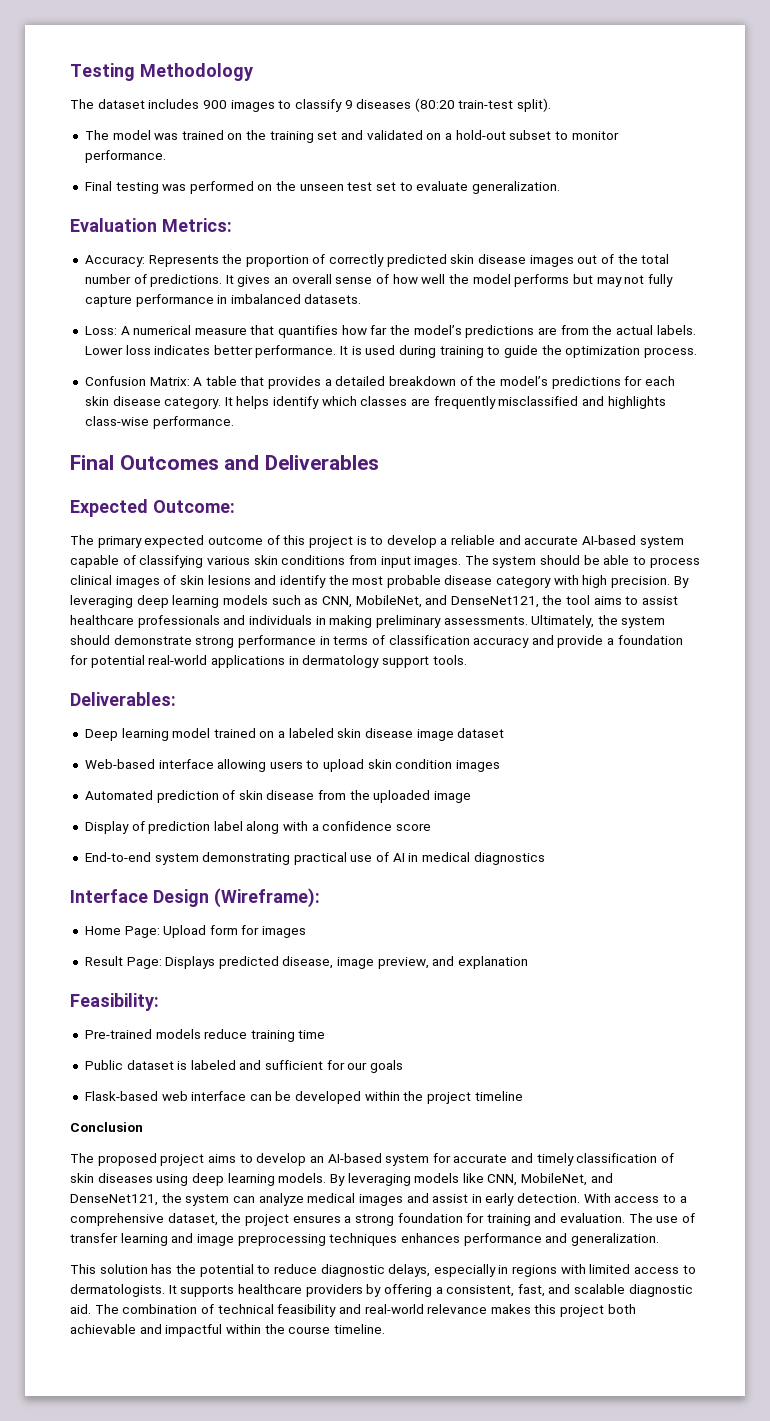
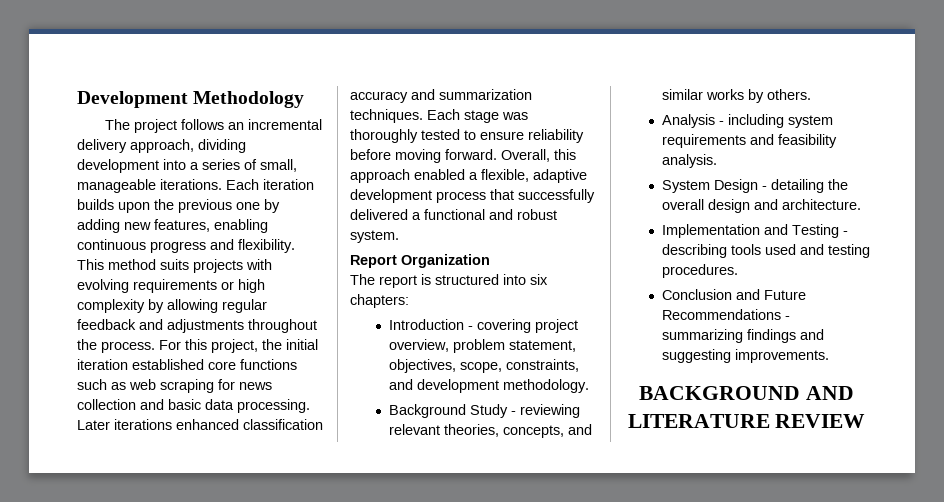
- Testing Methodology
+ Development Methodology
- The dataset includes 900 images to classify 9 diseases (80:20 train-test split).
- The model was trained on the training set and validated on a hold-out subset to monitor performance.
- Final testing was performed on the unseen test set to evaluate generalization.
- Evaluation Metrics:
- Accuracy: Represents the proportion of correctly predicted skin disease images out of the total number of predictions. It gives an overall sense of how well the model performs but may not fully capture performance in imbalanced datasets.
- Loss: A numerical measure that quantifies how far the model’s predictions are from the actual labels. Lower loss indicates better performance. It is used during training to guide the optimization process.
- Confusion Matrix: A table that provides a detailed breakdown of the model’s predictions for each skin disease category. It helps identify which classes are frequently misclassified and highlights class-wise performance.
- Final Outcomes and Deliverables
- Expected Outcome:
- The primary expected outcome of this project is to develop a reliable and accurate AI-based system capable of classifying various skin conditions from input images. The system should be able to process clinical images of skin lesions and identify the most probable disease category with high precision. By leveraging deep learning models such as CNN, MobileNet, and DenseNet121, the tool aims to assist healthcare professionals and individuals in making preliminary assessments. Ultimately, the system should demonstrate strong performance in terms of classification accuracy and provide a foundation for potential real-world applications in dermatology support tools.
- Deliverables:
- Deep learning model trained on a labeled skin disease image dataset
- Web-based interface allowing users to upload skin condition images
- Automated prediction of skin disease from the uploaded image
- Display of prediction label along with a confidence score
- End-to-end system demonstrating practical use of AI in medical diagnostics
- Interface Design (Wireframe):
- Home Page: Upload form for images
- Result Page: Displays predicted disease, image preview, and explanation
- Feasibility:
- Pre-trained models reduce training time
- Public dataset is labeled and sufficient for our goals
- Flask-based web interface can be developed within the project timeline
- Conclusion
- The proposed project aims to develop an AI-based system for accurate and timely classification of skin diseases using deep learning models. By leveraging models like CNN, MobileNet, and DenseNet121, the system can analyze medical images and assist in early detection. With access to a comprehensive dataset, the project ensures a strong foundation for training and evaluation. The use of transfer learning and image preprocessing techniques enhances performance and generalization.
- This solution has the potential to reduce diagnostic delays, especially in regions with limited access to dermatologists. It supports healthcare providers by offering a consistent, fast, and scalable diagnostic aid. The combination of technical feasibility and real-world relevance makes this project both achievable and impactful within the course timeline.
+ The project follows an incremental delivery approach, dividing development into a series of small, manageable iterations. Each iteration builds upon the previous one by adding new features, enabling continuous progress and flexibility. This method suits projects with evolving requirements or high complexity by allowing regular feedback and adjustments throughout the process. For this project, the initial iteration established core functions such as web scraping for news collection and basic data processing. Later iterations enhanced classification accuracy and summarization techniques. Each stage was thoroughly tested to ensure reliability before moving forward. Overall, this approach enabled a flexible, adaptive development process that successfully delivered a functional and robust system.
+ Report Organization
+ The report is structured into six chapters:
+ Introduction - covering project overview, problem statement, objectives, scope, constraints, and development methodology.
+ Background Study - reviewing relevant theories, concepts, and similar works by others.
+ Analysis - including system requirements and feasibility analysis.
+ System Design - detailing the overall design and architecture.
+ Implementation and Testing - describing tools used and testing procedures.
+ Conclusion and Future Recommendations - summarizing findings and suggesting improvements.
+ BACKGROUND AND LITERATURE REVIEW

